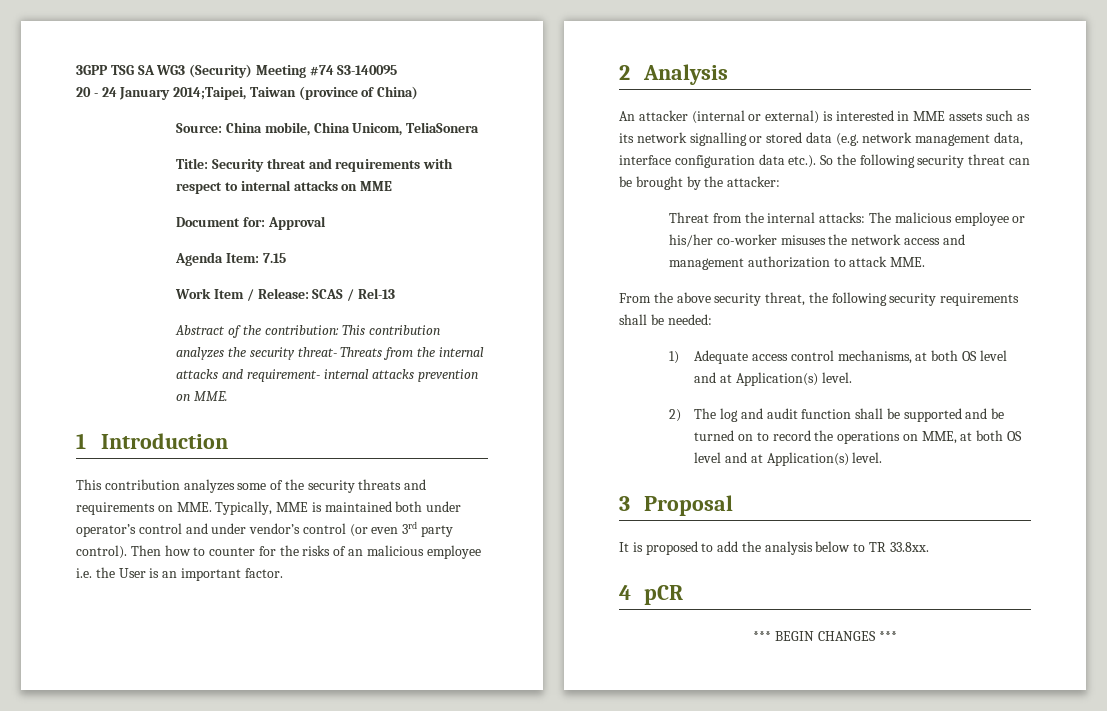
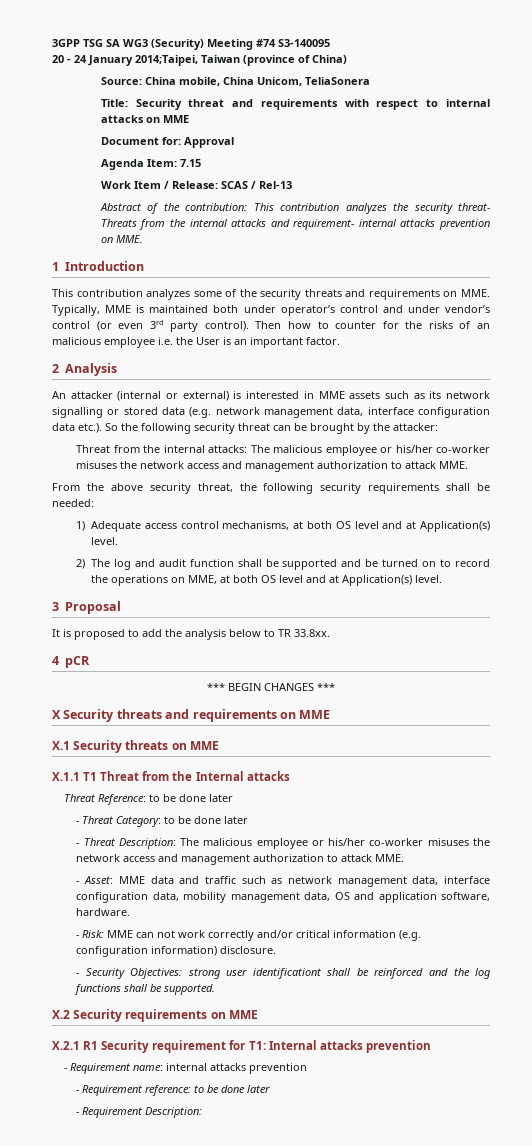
+ X Security threats and requirements on MME
+ X.1 Security threats on MME
+ X.1.1 T1 Threat from the Internal attacks
+ Threat Reference: to be done later
+ - Threat Category: to be done later
+ - Threat Description: The malicious employee or his/her co-worker misuses the network access and management authorization to attack MME.
+ - Asset: MME data and traffic such as network management data, interface configuration data, mobility management data, OS and application software, hardware.
+ - Risk: MME can not work correctly and/or critical information (e.g. configuration information) disclosure.
+ - Security Objectives: strong user identificationt shall be reinforced and the log functions shall be supported.
+ X.2 Security requirements on MME
+ X.2.1 R1 Security requirement for T1: Internal attacks prevention
+ - Requirement name: internal attacks prevention
+ - Requirement reference: to be done later
+ - Requirement Description:

